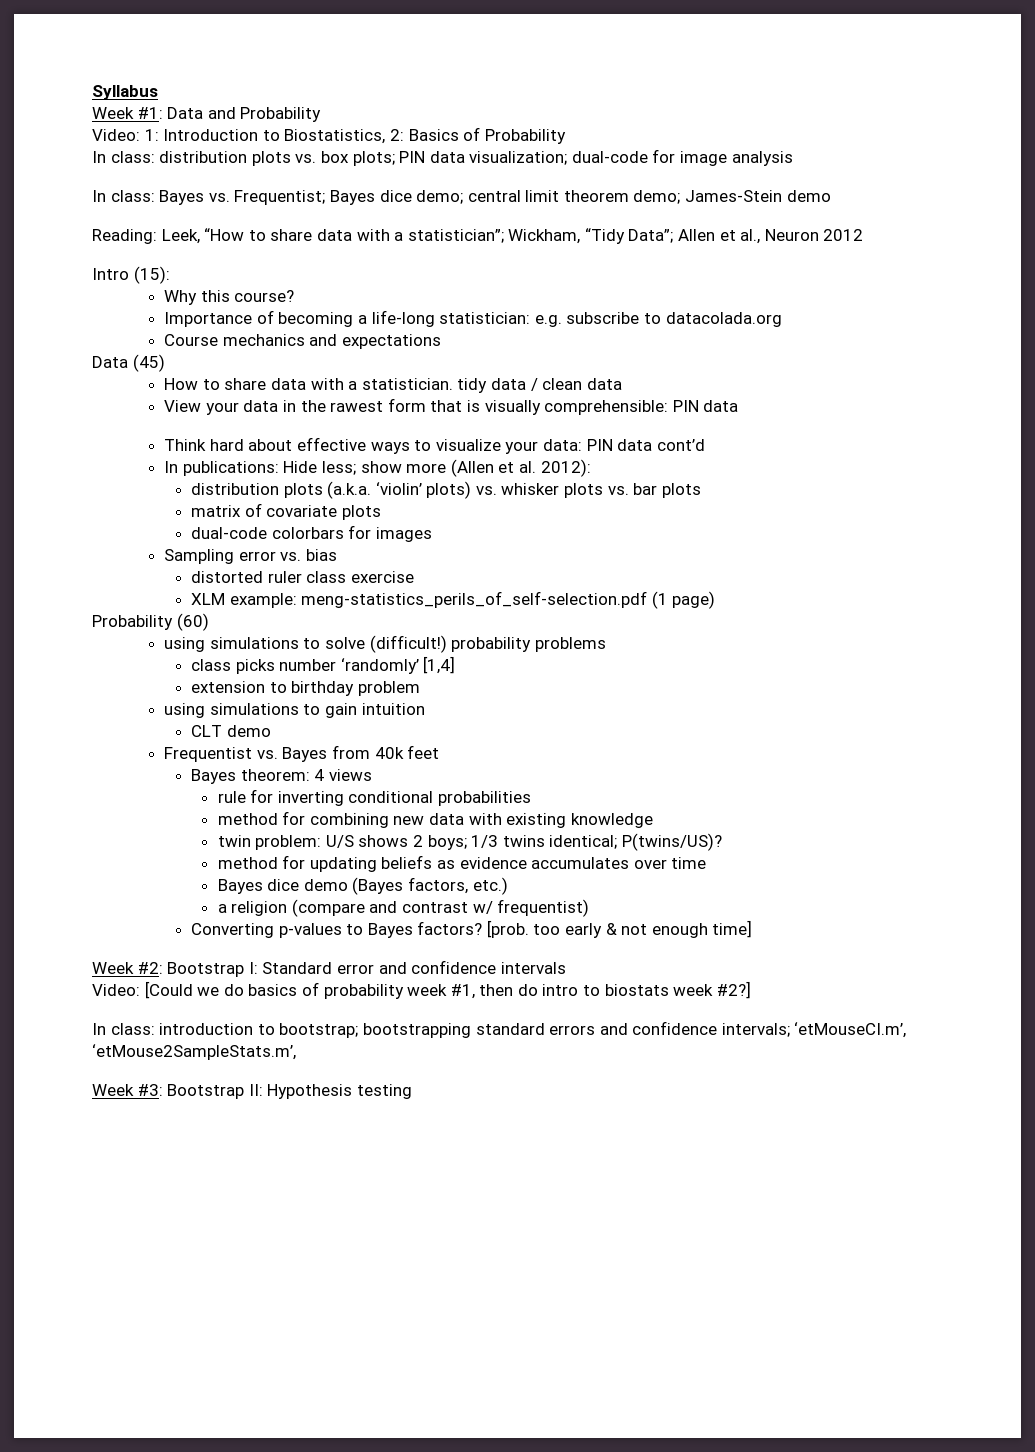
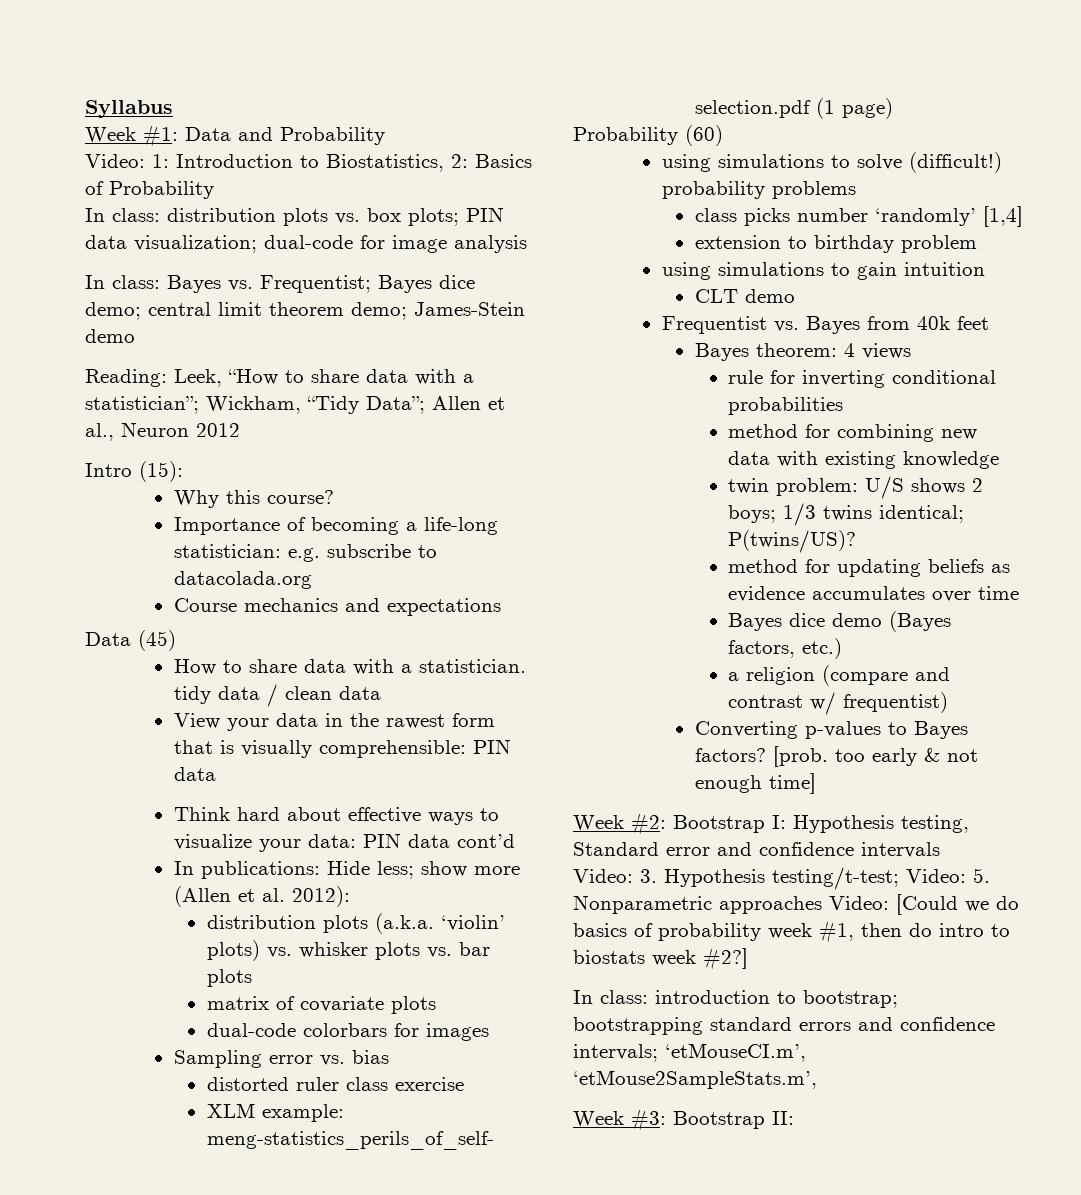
- Week #2: Bootstrap I: Standard error and confidence intervals
+ Week #2: Bootstrap I: Hypothesis testing, Standard error and confidence intervals
- Video: [Could we do basics of probability week #1, then do intro to biostats week #2?]
+ Video: 3. Hypothesis testing/t-test; Video: 5. Nonparametric approaches Video: [Could we do basics of probability week #1, then do intro to biostats week #2?]
- Week #3: Bootstrap II: Hypothesis testing
+ Week #3: Bootstrap II:

